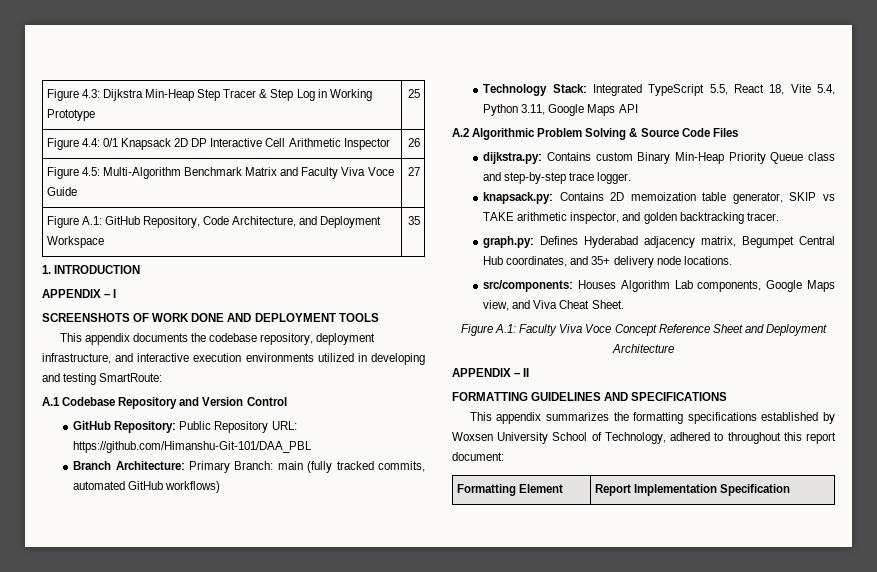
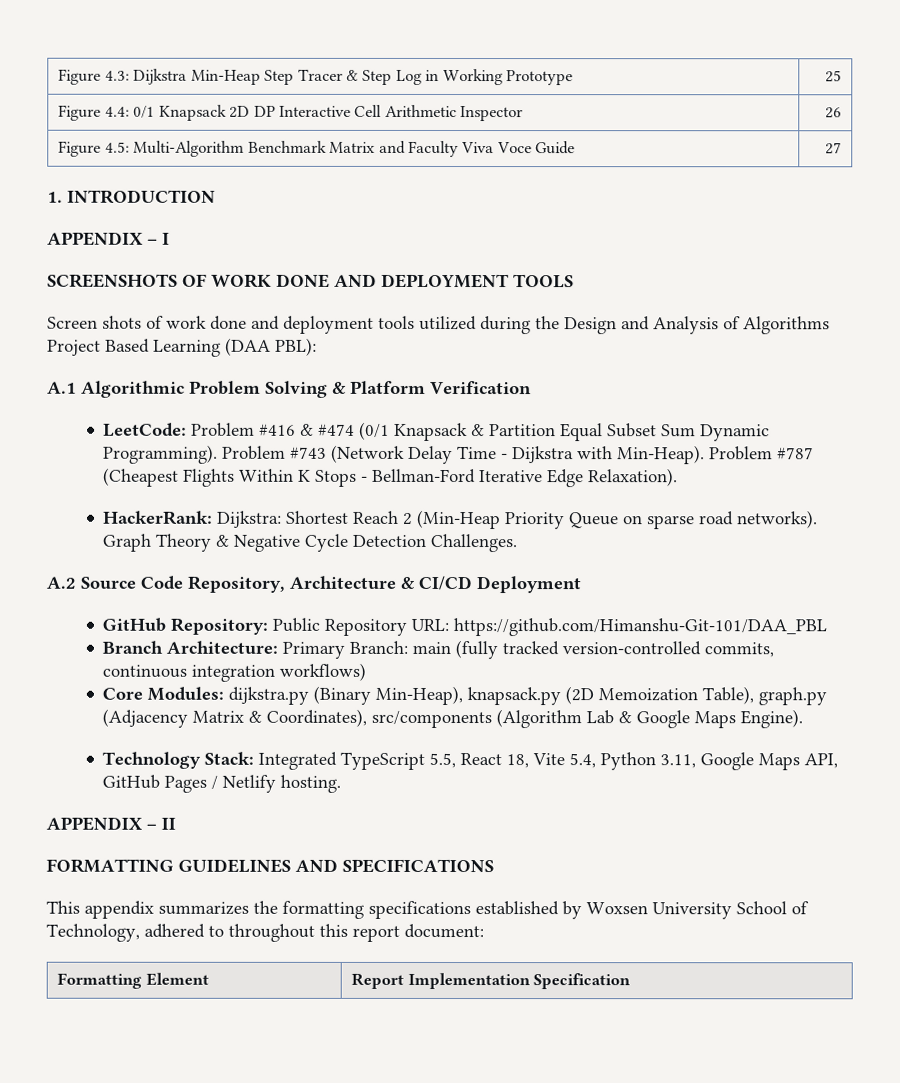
- Figure A.1: GitHub Repository, Code Architecture, and Deployment Workspace | 35
- This appendix documents the codebase repository, deployment infrastructure, and interactive execution environments utilized in developing and testing SmartRoute:
- A.1 Codebase Repository and Version Control
+ Screen shots of work done and deployment tools utilized during the Design and Analysis of Algorithms Project Based Learning (DAA PBL):
+ A.1 Algorithmic Problem Solving & Platform Verification
+ LeetCode: Problem #416 & #474 (0/1 Knapsack & Partition Equal Subset Sum Dynamic Programming). Problem #743 (Network Delay Time - Dijkstra with Min-Heap). Problem #787 (Cheapest Flights Within K Stops - Bellman-Ford Iterative Edge Relaxation).
+ HackerRank: Dijkstra: Shortest Reach 2 (Min-Heap Priority Queue on sparse road networks). Graph Theory & Negative Cycle Detection Challenges.
+ A.2 Source Code Repository, Architecture & CI/CD Deployment
- Branch Architecture: Primary Branch: main (fully tracked commits, automated GitHub workflows)
+ Branch Architecture: Primary Branch: main (fully tracked version-controlled commits, continuous integration workflows)
+ Core Modules: dijkstra.py (Binary Min-Heap), knapsack.py (2D Memoization Table), graph.py (Adjacency Matrix & Coordinates), src/components (Algorithm Lab & Google Maps Engine).
- Technology Stack: Integrated TypeScript 5.5, React 18, Vite 5.4, Python 3.11, Google Maps API
- A.2 Algorithmic Problem Solving & Source Code Files
- dijkstra.py: Contains custom Binary Min-Heap Priority Queue class and step-by-step trace logger.
- knapsack.py: Contains 2D memoization table generator, SKIP vs TAKE arithmetic inspector, and golden backtracking tracer.
- graph.py: Defines Hyderabad adjacency matrix, Begumpet Central Hub coordinates, and 35+ delivery node locations.
- src/components: Houses Algorithm Lab components, Google Maps view, and Viva Cheat Sheet.
- Figure A.1: Faculty Viva Voce Concept Reference Sheet and Deployment Architecture
+ Technology Stack: Integrated TypeScript 5.5, React 18, Vite 5.4, Python 3.11, Google Maps API, GitHub Pages / Netlify hosting.

